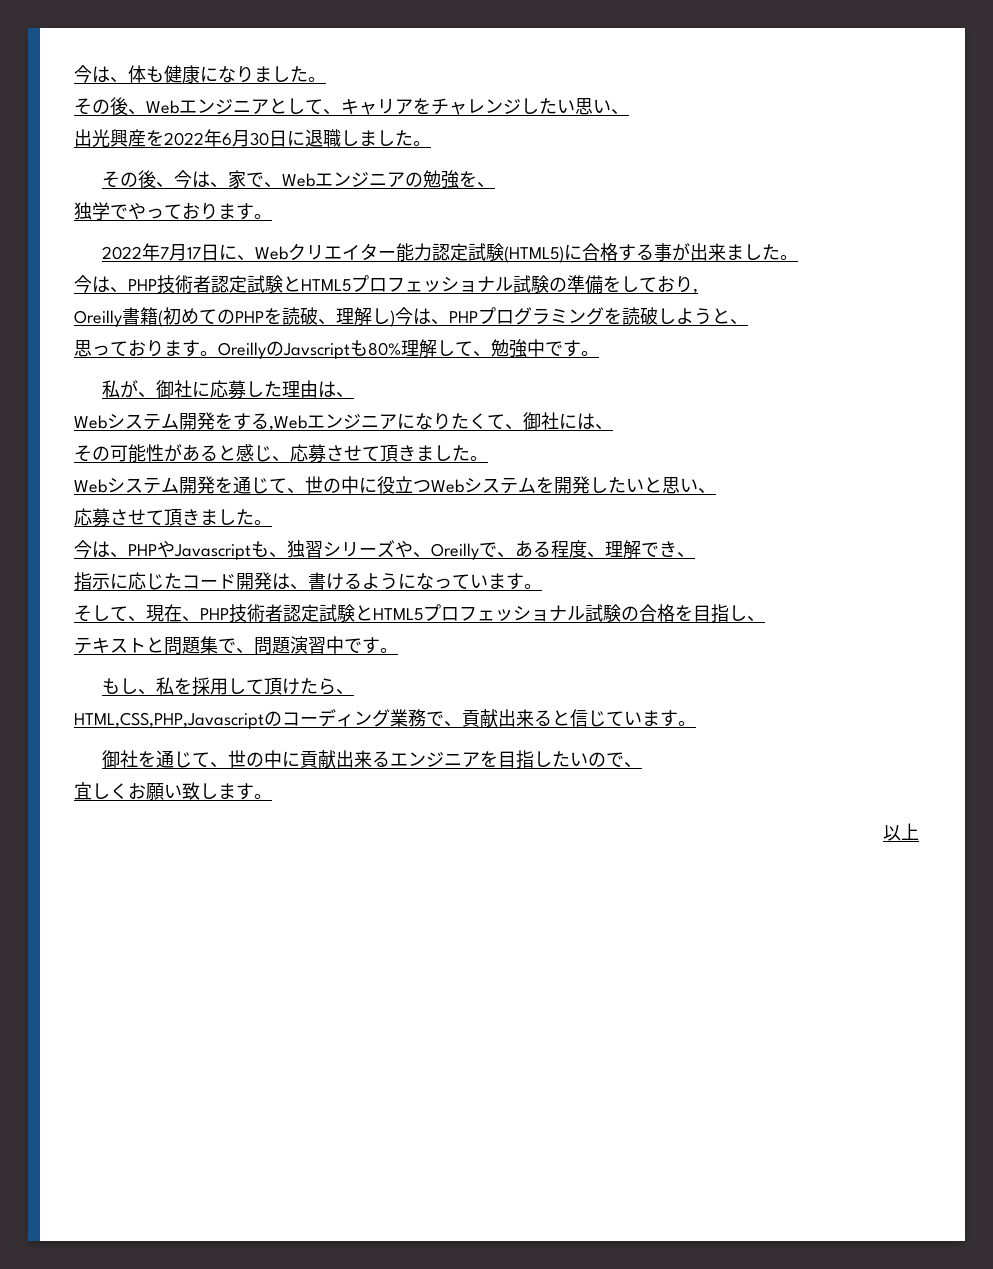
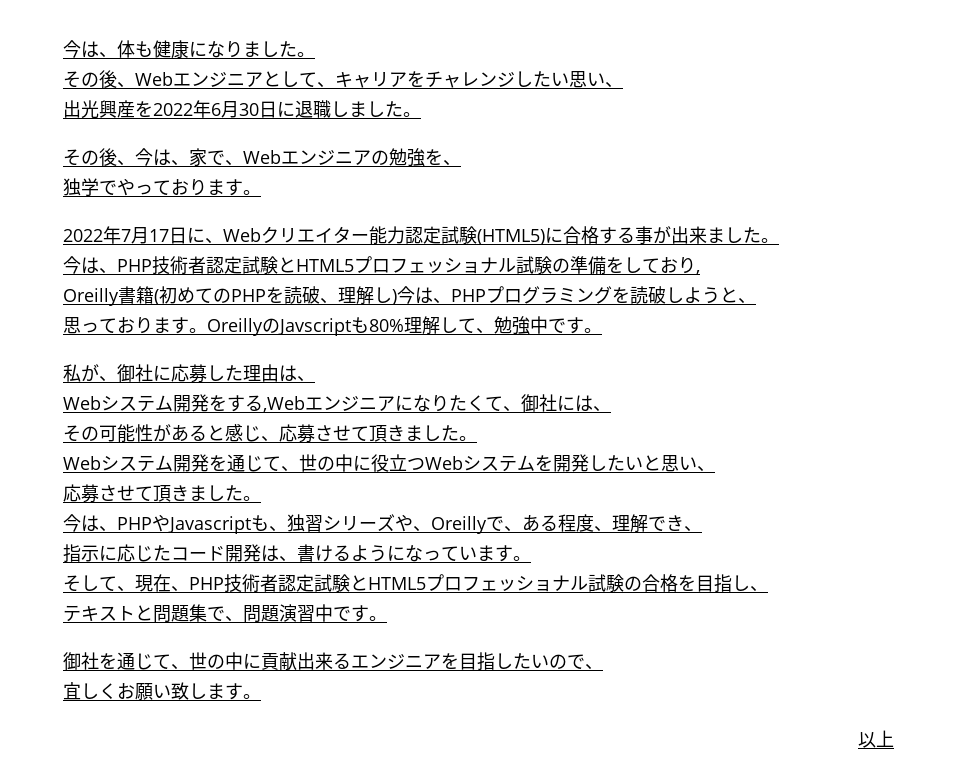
- もし、私を採用して頂けたら、
- HTML,CSS,PHP,Javascriptのコーディング業務で、貢献出来ると信じています。

